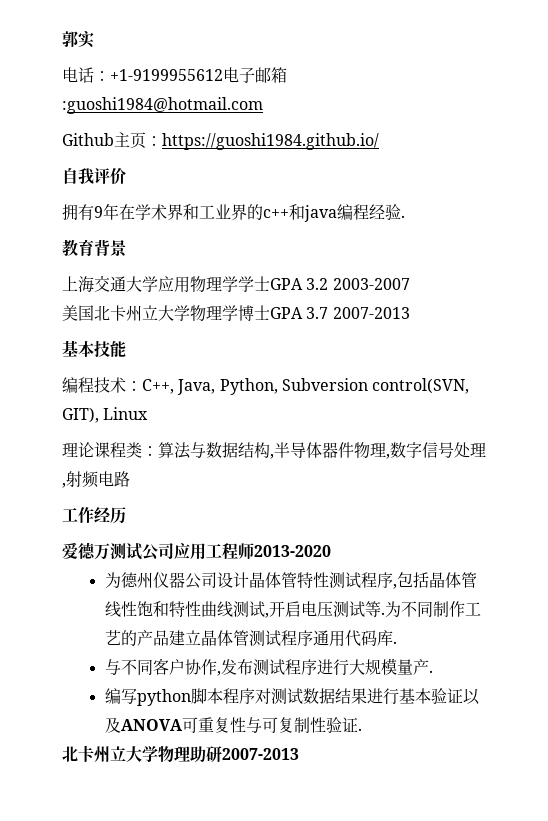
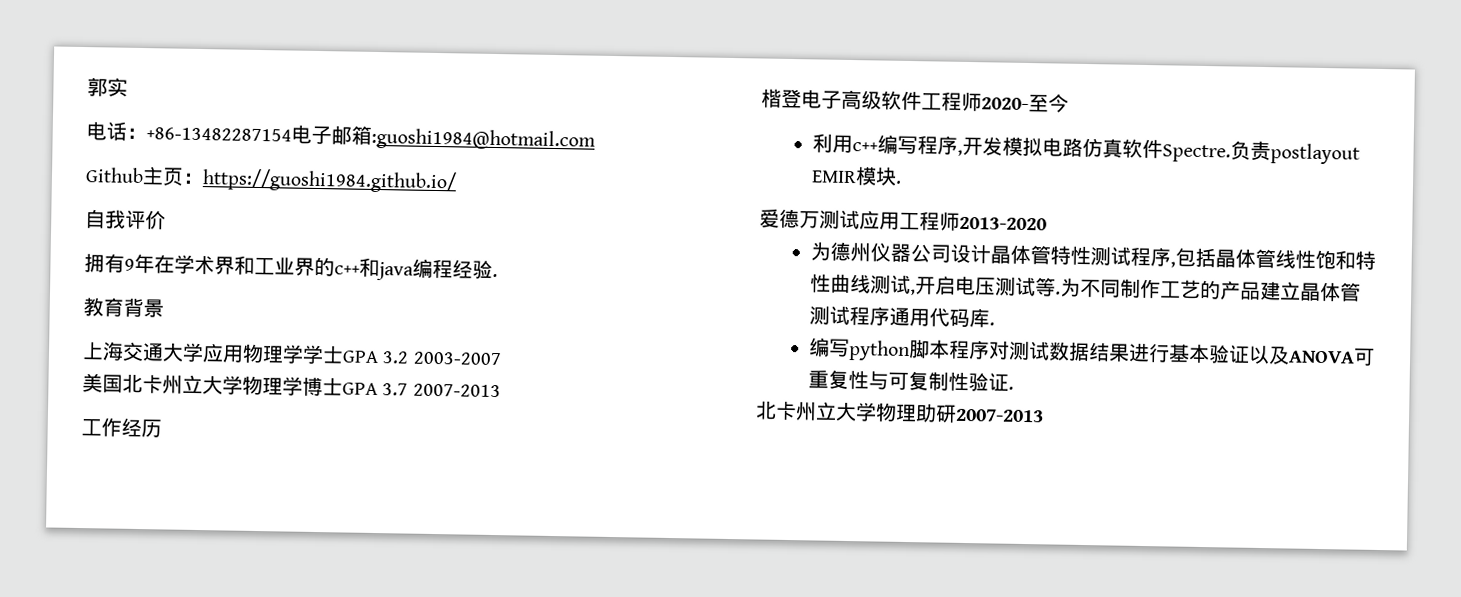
- 电话：+1-9199955612电子邮箱:guoshi1984@hotmail.com
+ 电话：+86-13482287154电子邮箱:guoshi1984@hotmail.com
- 基本技能
- 编程技术：C++, Java, Python, Subversion control(SVN, GIT), Linux
- 理论课程类：算法与数据结构,半导体器件物理,数字信号处理,射频电路
  工作经历
+ 楷登电子高级软件工程师2020-至今
+ 利用c++编写程序,开发模拟电路仿真软件Spectre.负责postlayout EMIR模块.
- 爱德万测试公司应用工程师2013-2020
+ 爱德万测试应用工程师2013-2020
- 与不同客户协作,发布测试程序进行大规模量产.

